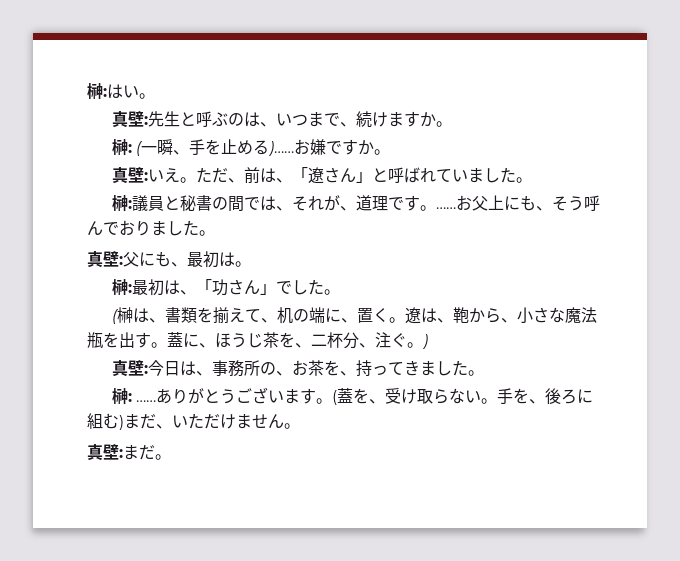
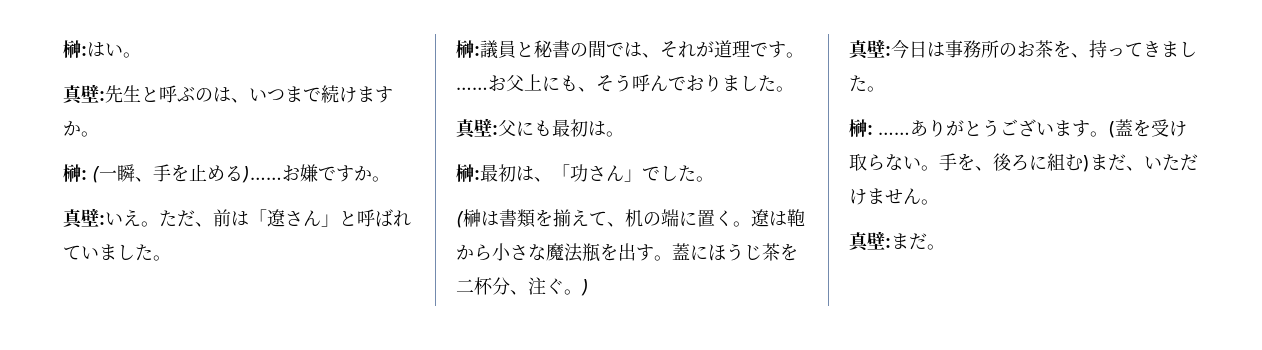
- 真壁:先生と呼ぶのは、いつまで、続けますか。
+ 真壁:先生と呼ぶのは、いつまで続けますか。
- ただ、前は、「遼さん」と呼ばれていました。
+ ただ、前は「遼さん」と呼ばれていました。
- 榊:議員と秘書の間では、それが、道理です。
+ 榊:議員と秘書の間では、それが道理です。
- 真壁:父にも、最初は。
+ 真壁:父にも最初は。
- (榊は、書類を揃えて、机の端に、置く。
+ (榊は書類を揃えて、机の端に置く。
- 遼は、鞄から、小さな魔法瓶を出す。
+ 遼は鞄から小さな魔法瓶を出す。
- 蓋に、ほうじ茶を、二杯分、注ぐ。)
+ 蓋にほうじ茶を二杯分、注ぐ。)
- 真壁:今日は、事務所の、お茶を、持ってきました。
+ 真壁:今日は事務所のお茶を、持ってきました。
- (蓋を、受け取らない。
+ (蓋を受け取らない。

